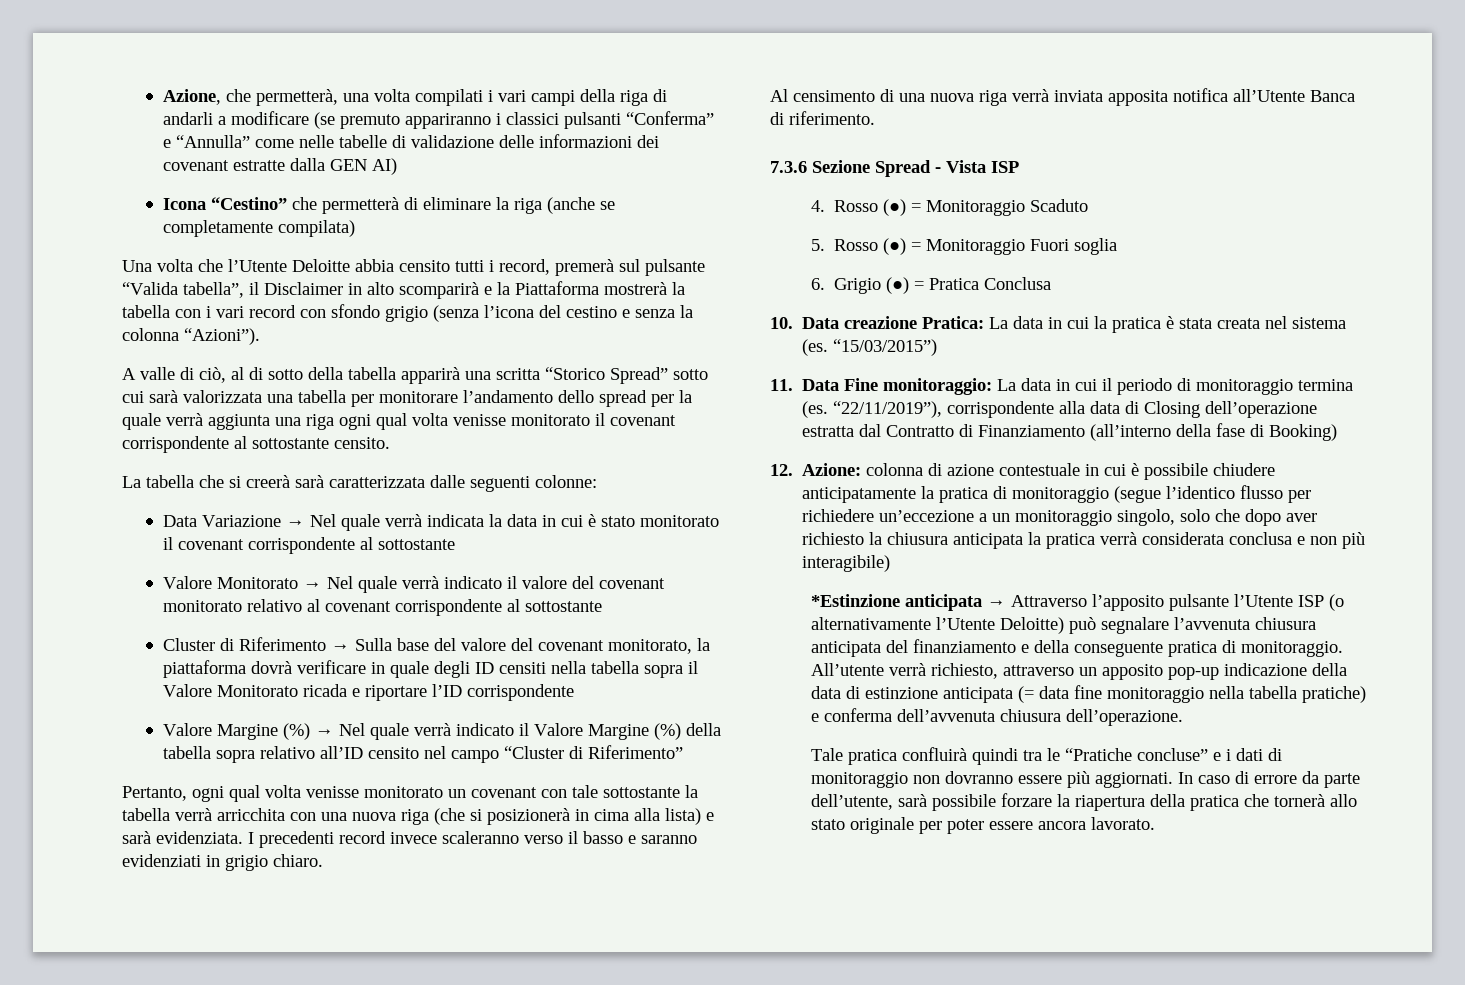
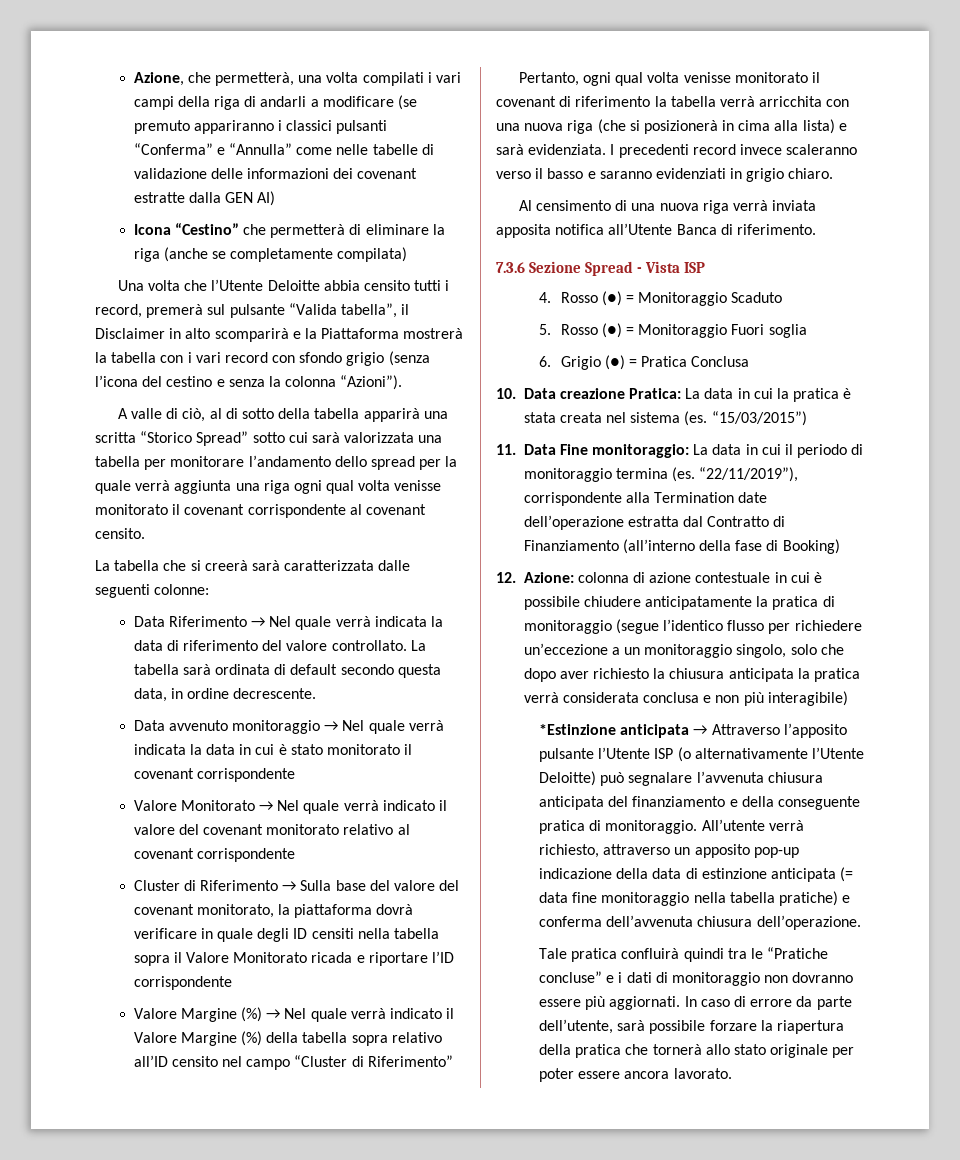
- A valle di ciò, al di sotto della tabella apparirà una scritta “Storico Spread” sotto cui sarà valorizzata una tabella per monitorare l’andamento dello spread per la quale verrà aggiunta una riga ogni qual volta venisse monitorato il covenant corrispondente al sottostante censito.
+ A valle di ciò, al di sotto della tabella apparirà una scritta “Storico Spread” sotto cui sarà valorizzata una tabella per monitorare l’andamento dello spread per la quale verrà aggiunta una riga ogni qual volta venisse monitorato il covenant corrispondente al covenant censito.
- Data Variazione → Nel quale verrà indicata la data in cui è stato monitorato il covenant corrispondente al sottostante
+ Data Riferimento → Nel quale verrà indicata la data di riferimento del valore controllato. La tabella sarà ordinata di default secondo questa data, in ordine decrescente.
+ Data avvenuto monitoraggio → Nel quale verrà indicata la data in cui è stato monitorato il covenant corrispondente
- Valore Monitorato → Nel quale verrà indicato il valore del covenant monitorato relativo al covenant corrispondente al sottostante
+ Valore Monitorato → Nel quale verrà indicato il valore del covenant monitorato relativo al covenant corrispondente
- Pertanto, ogni qual volta venisse monitorato un covenant con tale sottostante la tabella verrà arricchita con una nuova riga (che si posizionerà in cima alla lista) e sarà evidenziata.
+ Pertanto, ogni qual volta venisse monitorato il covenant di riferimento la tabella verrà arricchita con una nuova riga (che si posizionerà in cima alla lista) e sarà evidenziata.
- “22/11/2019”), corrispondente alla data di Closing dell’operazione estratta dal Contratto di Finanziamento (all’interno della fase di Booking)
+ “22/11/2019”), corrispondente alla Termination date dell’operazione estratta dal Contratto di Finanziamento (all’interno della fase di Booking)

